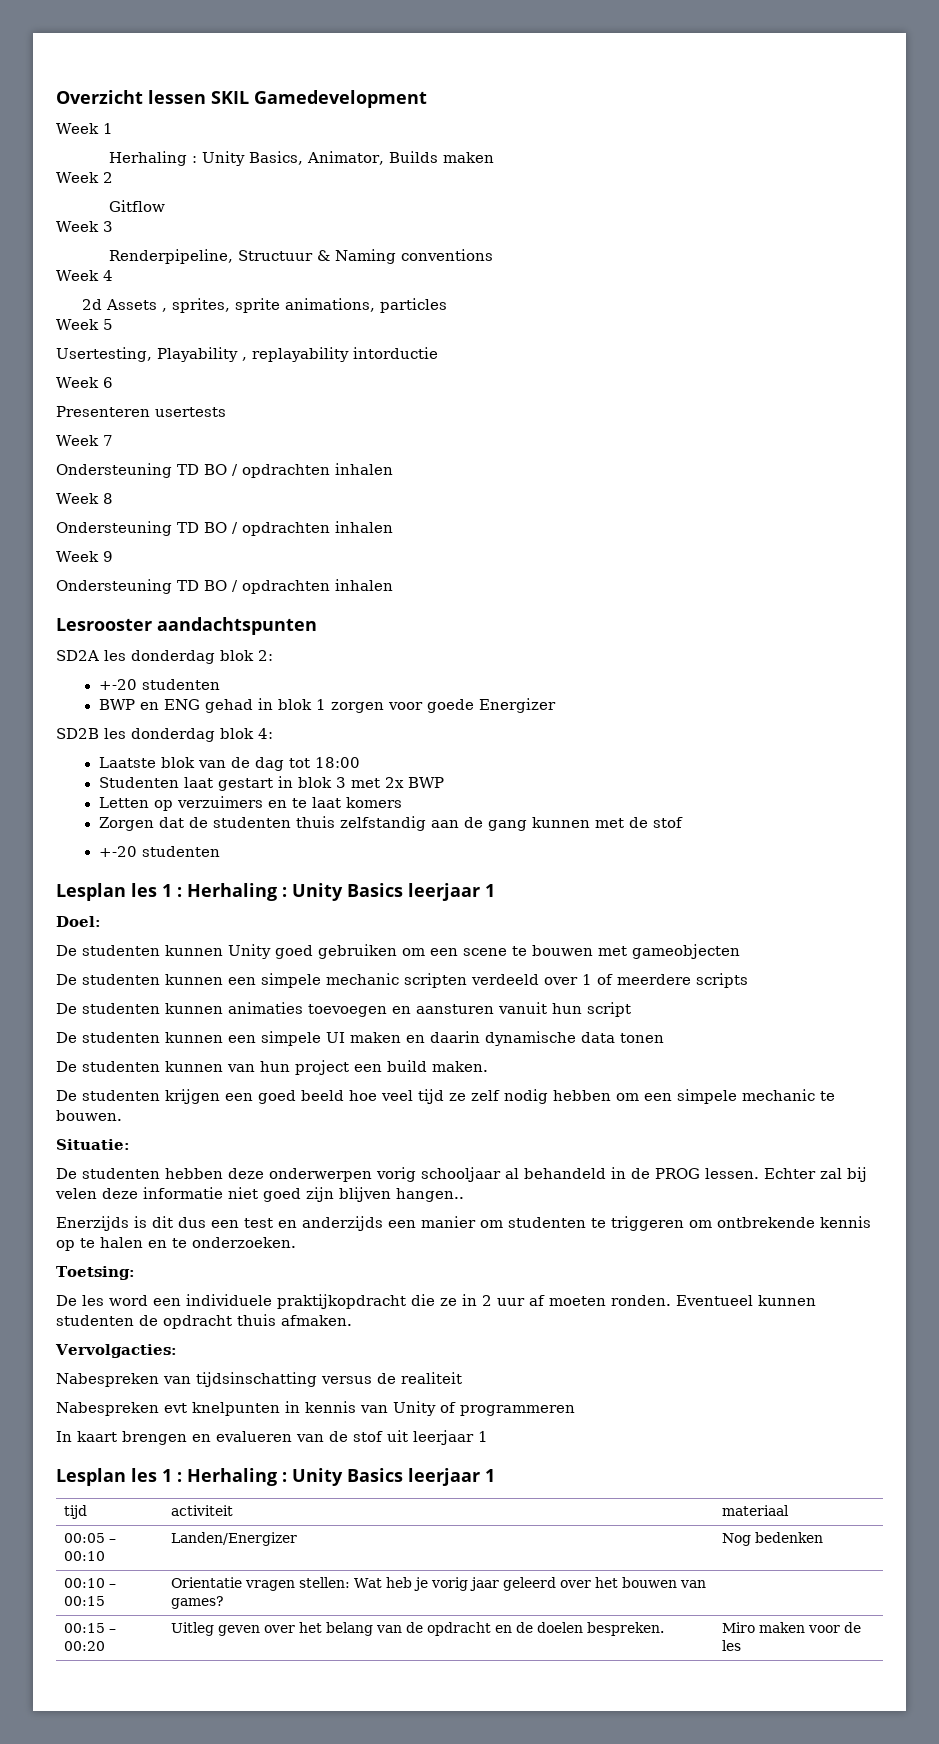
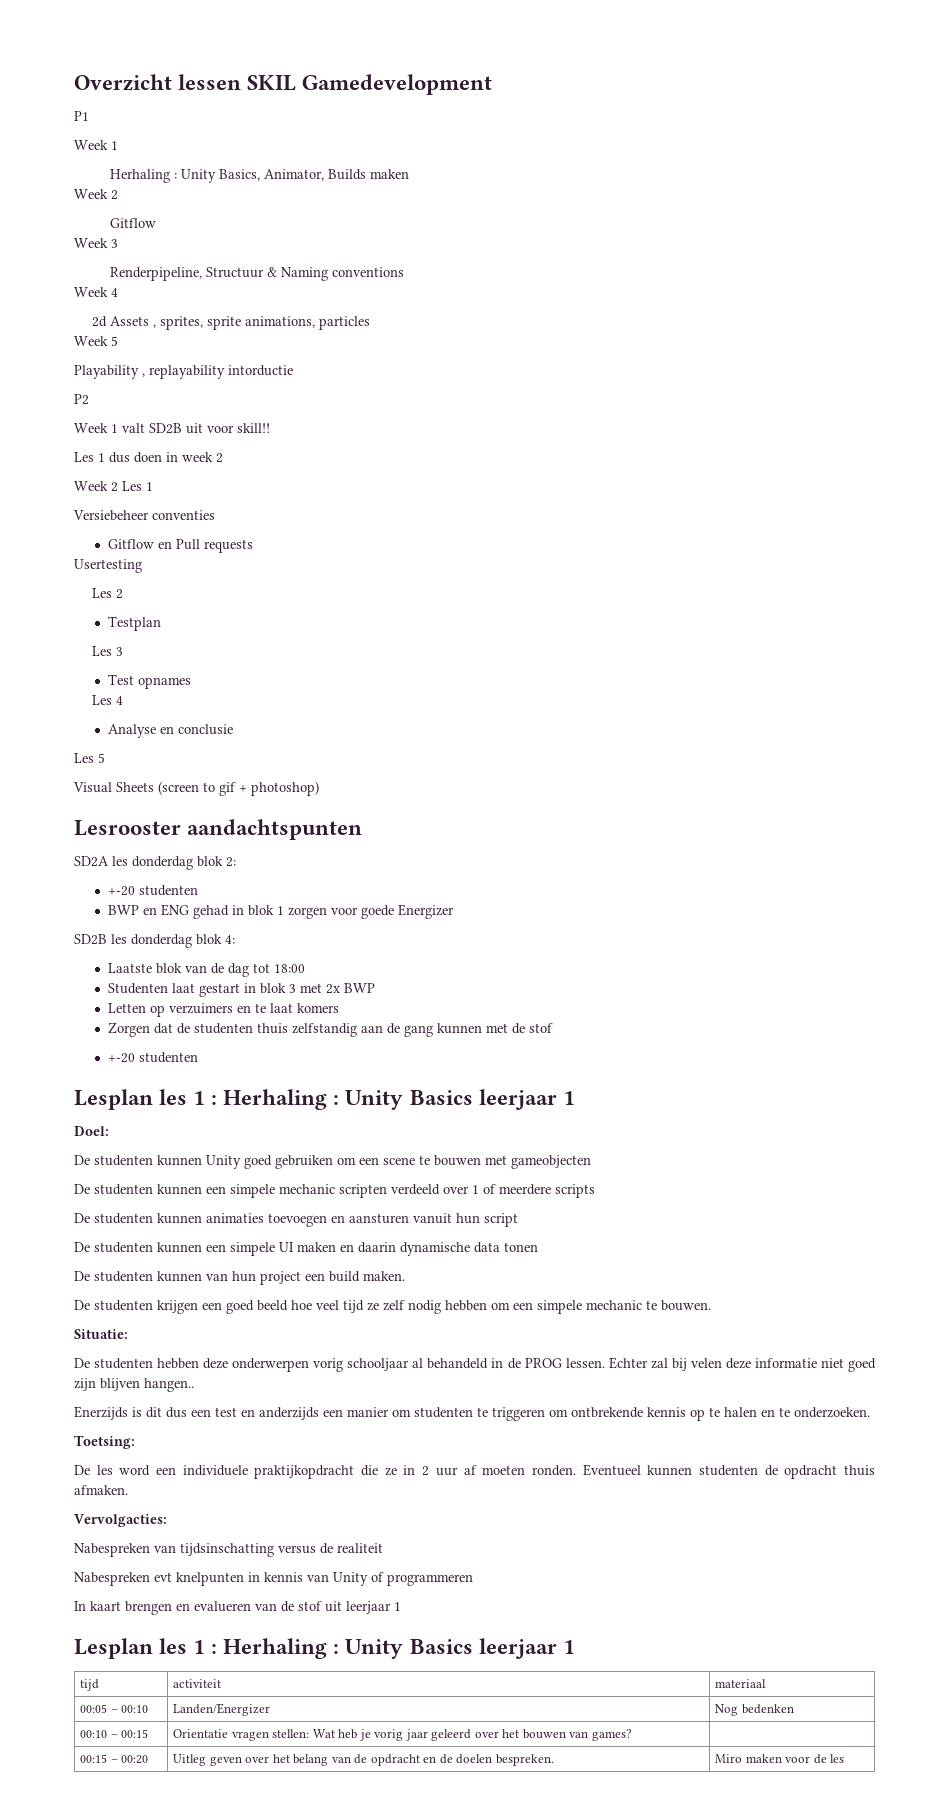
+ P1
- Usertesting, Playability , replayability intorductie
+ Playability , replayability intorductie
- Week 6
- Presenteren usertests
- Week 7
- Ondersteuning TD BO / opdrachten inhalen
- Week 8
- Ondersteuning TD BO / opdrachten inhalen
- Week 9
- Ondersteuning TD BO / opdrachten inhalen
+ P2
+ Week 1 valt SD2B uit voor skill!!
+ Les 1 dus doen in week 2
+ Week 2 Les 1
+ Versiebeheer conventies
+ Gitflow en Pull requests
+ Usertesting
+ Les 2
+ Testplan
+ Les 3
+ Test opnames
+ Les 4
+ Analyse en conclusie
+ Les 5
+ Visual Sheets (screen to gif + photoshop)

